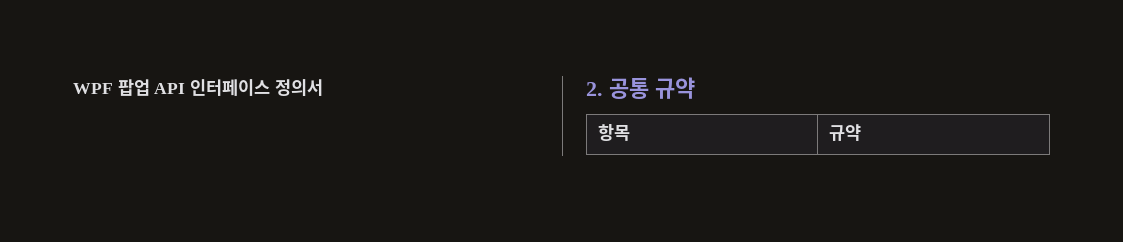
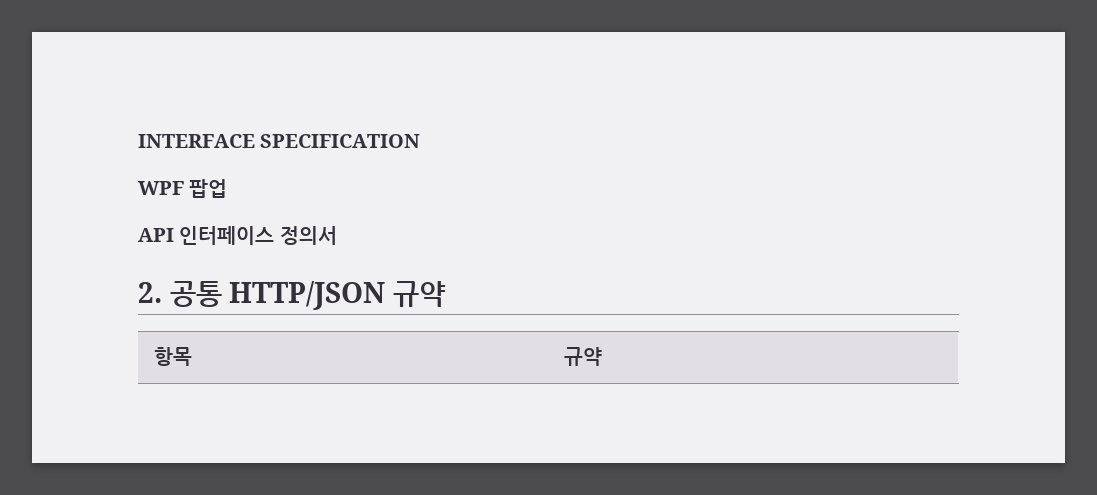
+ INTERFACE SPECIFICATION
- WPF 팝업 API 인터페이스 정의서
+ WPF 팝업
+ API 인터페이스 정의서
- 2. 공통 규약
+ 2. 공통 HTTP/JSON 규약

